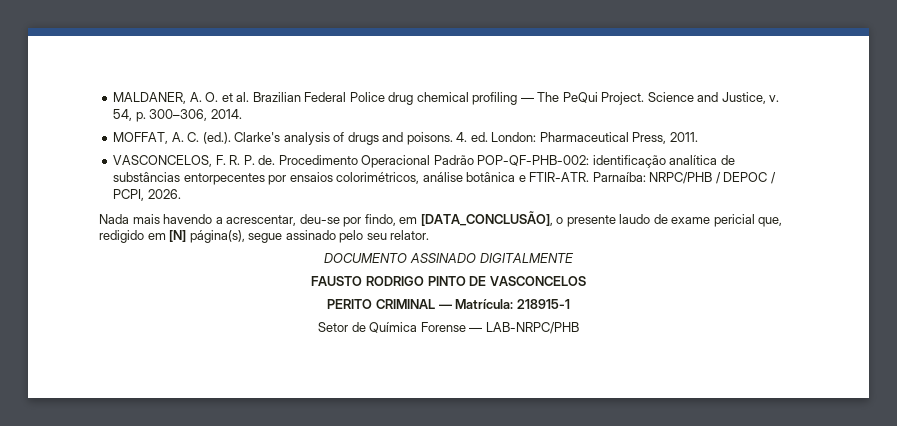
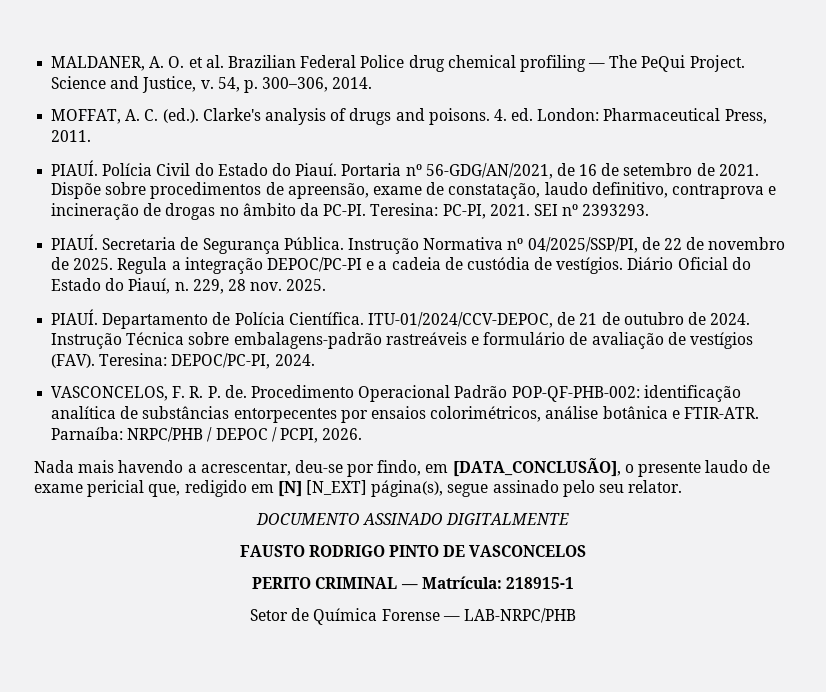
+ PIAUÍ. Polícia Civil do Estado do Piauí. Portaria nº 56-GDG/AN/2021, de 16 de setembro de 2021. Dispõe sobre procedimentos de apreensão, exame de constatação, laudo definitivo, contraprova e incineração de drogas no âmbito da PC-PI. Teresina: PC-PI, 2021. SEI nº 2393293.
+ PIAUÍ. Secretaria de Segurança Pública. Instrução Normativa nº 04/2025/SSP/PI, de 22 de novembro de 2025. Regula a integração DEPOC/PC-PI e a cadeia de custódia de vestígios. Diário Oficial do Estado do Piauí, n. 229, 28 nov. 2025.
+ PIAUÍ. Departamento de Polícia Científica. ITU-01/2024/CCV-DEPOC, de 21 de outubro de 2024. Instrução Técnica sobre embalagens-padrão rastreáveis e formulário de avaliação de vestígios (FAV). Teresina: DEPOC/PC-PI, 2024.
- Nada mais havendo a acrescentar, deu-se por findo, em [DATA_CONCLUSÃO], o presente laudo de exame pericial que, redigido em [N] página(s), segue assinado pelo seu relator.
+ Nada mais havendo a acrescentar, deu-se por findo, em [DATA_CONCLUSÃO], o presente laudo de exame pericial que, redigido em [N] [N_EXT] página(s), segue assinado pelo seu relator.

